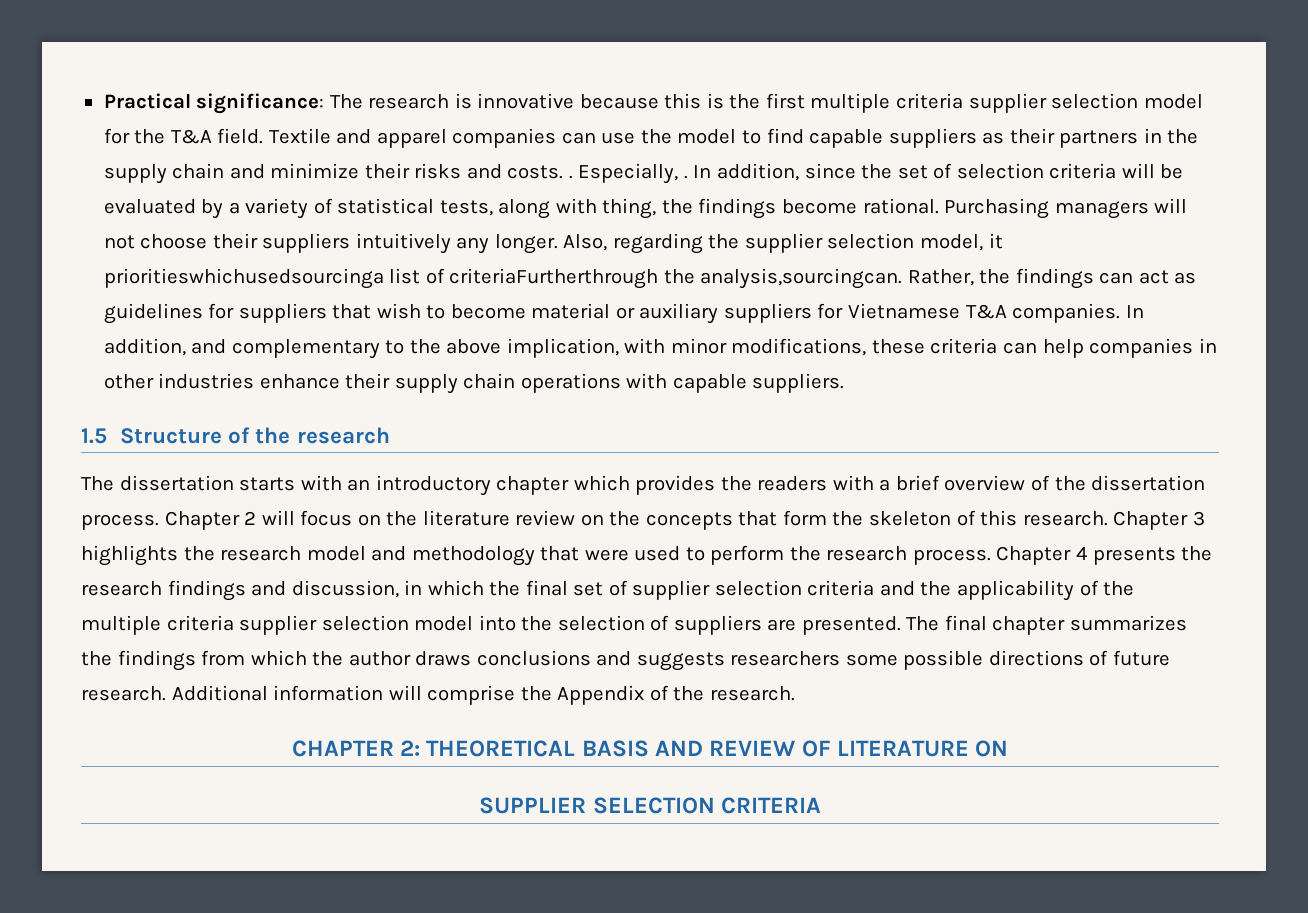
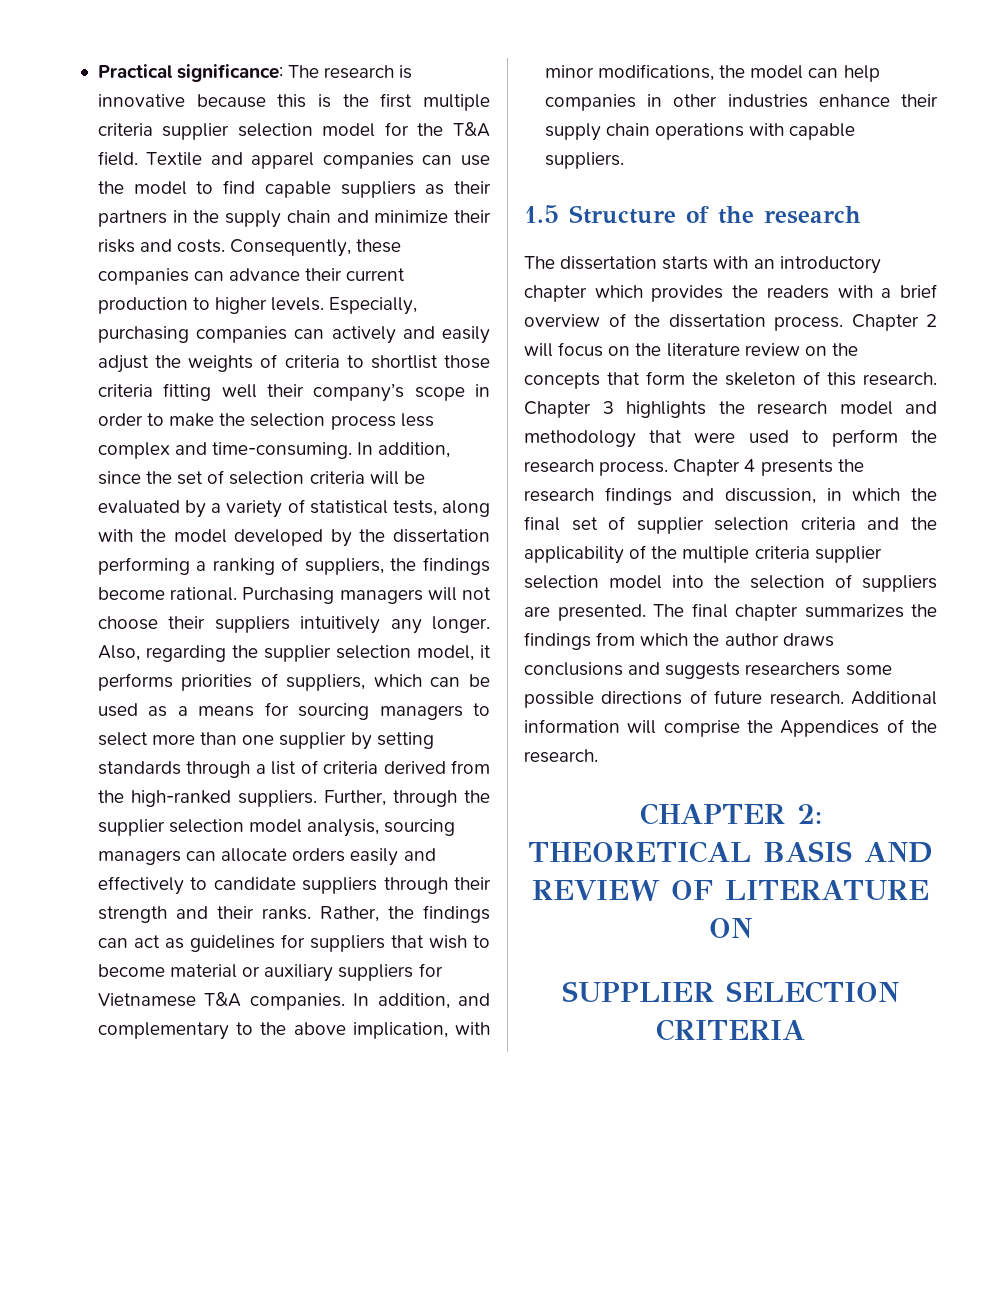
- Textile and apparel companies can use the model to find capable suppliers as their partners in the supply chain and minimize their risks and costs. . Especially, .
+ Textile and apparel companies can use the model to find capable suppliers as their partners in the supply chain and minimize their risks and costs. Consequently, these companies can advance their current production to higher levels. Especially, purchasing companies can actively and easily adjust the weights of criteria to shortlist those criteria fitting well their company’s scope in order to make the selection process less complex and time-consuming.
- In addition, since the set of selection criteria will be evaluated by a variety of statistical tests, along with thing, the findings become rational.
+ In addition, since the set of selection criteria will be evaluated by a variety of statistical tests, along with the model developed by the dissertation performing a ranking of suppliers, the findings become rational.
- Also, regarding the supplier selection model, it prioritieswhichusedsourcinga list of criteriaFurtherthrough the analysis,sourcingcan.
+ Also, regarding the supplier selection model, it performs priorities of suppliers, which can be used as a means for sourcing managers to select more than one supplier by setting standards through a list of criteria derived from the high-ranked suppliers. Further, through the supplier selection model analysis, sourcing managers can allocate orders easily and effectively to candidate suppliers through their strength and their ranks.
- In addition, and complementary to the above implication, with minor modifications, these criteria can help companies in other industries enhance their supply chain operations with capable suppliers.
+ In addition, and complementary to the above implication, with minor modifications, the model can help companies in other industries enhance their supply chain operations with capable suppliers.
- Additional information will comprise the Appendix of the research.
+ Additional information will comprise the Appendices of the research.

